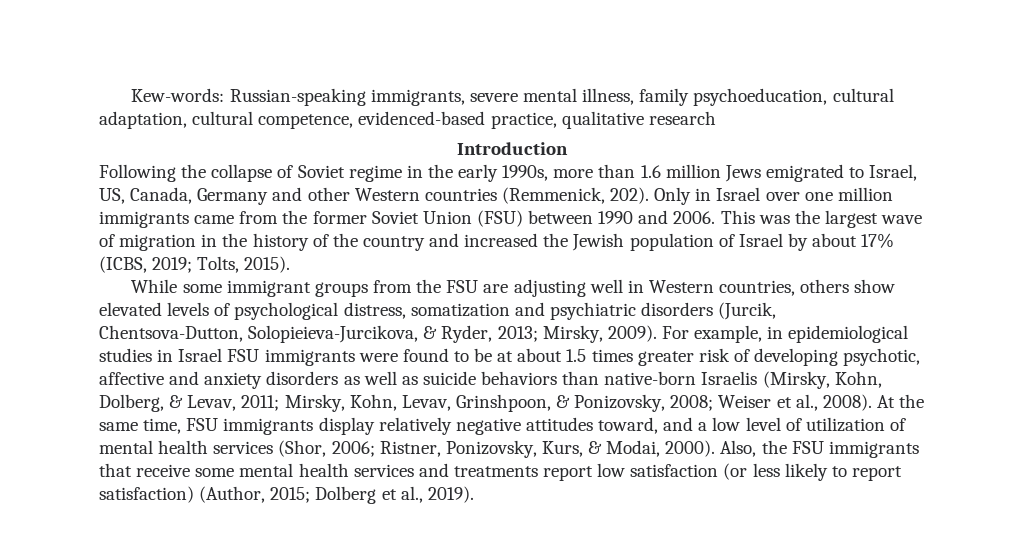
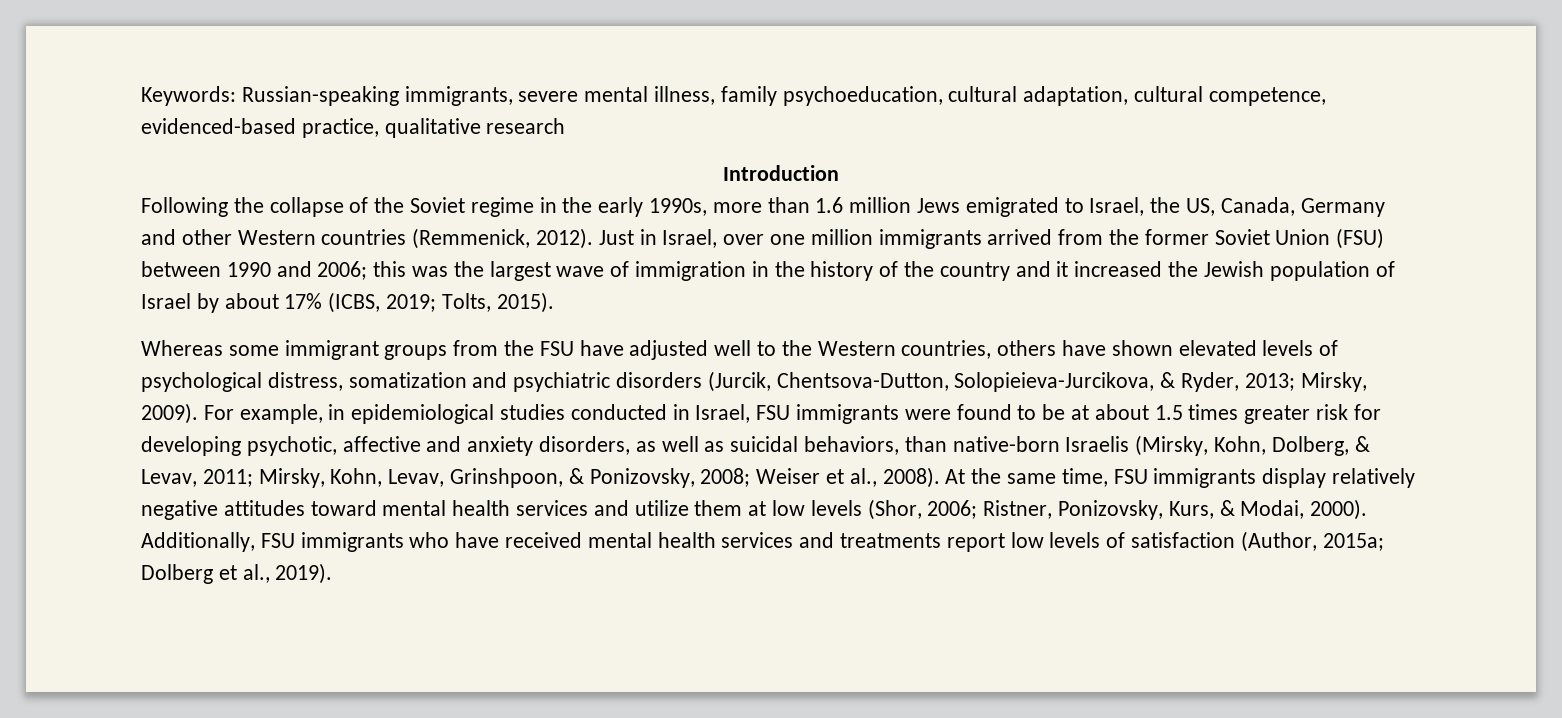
- Kew-words: Russian-speaking immigrants, severe mental illness, family psychoeducation, cultural adaptation, cultural competence, evidenced-based practice, qualitative research
+ Keywords: Russian-speaking immigrants, severe mental illness, family psychoeducation, cultural adaptation, cultural competence, evidenced-based practice, qualitative research
- Following the collapse of Soviet regime in the early 1990s, more than 1.6 million Jews emigrated to Israel, US, Canada, Germany and other Western countries (Remmenick, 202). Only in Israel over one million immigrants came from the former Soviet Union (FSU) between 1990 and 2006. This was the largest wave of migration in the history of the country and increased the Jewish population of Israel by about 17% (ICBS, 2019;
+ Following the collapse of the Soviet regime in the early 1990s, more than 1.6 million Jews emigrated to Israel, the US, Canada, Germany and other Western countries (Remmenick, 2012). Just in Israel, over one million immigrants arrived from the former Soviet Union (FSU) between 1990 and 2006; this was the largest wave of immigration in the history of the country and it increased the Jewish population of Israel by about 17% (ICBS, 2019;
- While some immigrant groups from the FSU are adjusting well in Western countries, others show elevated levels of psychological distress, somatization and psychiatric disorders (Jurcik, Chentsova-Dutton, Solopieieva-Jurcikova, & Ryder, 2013; Mirsky, 2009).
+ Whereas some immigrant groups from the FSU have adjusted well to the Western countries, others have shown elevated levels of psychological distress, somatization and psychiatric disorders (Jurcik, Chentsova-Dutton, Solopieieva-Jurcikova, & Ryder, 2013; Mirsky, 2009).
- For example, in epidemiological studies in Israel FSU immigrants were found to be at about 1.5 times greater risk of developing psychotic, affective and anxiety disorders as well as suicide behaviors than native-born Israelis (Mirsky, Kohn, Dolberg, & Levav, 2011; Mirsky, Kohn, Levav, Grinshpoon, & Ponizovsky, 2008; Weiser et al., 2008).
+ For example, in epidemiological studies conducted in Israel, FSU immigrants were found to be at about 1.5 times greater risk for developing psychotic, affective and anxiety disorders, as well as suicidal behaviors, than native-born Israelis (Mirsky, Kohn, Dolberg, & Levav, 2011; Mirsky, Kohn, Levav, Grinshpoon, & Ponizovsky, 2008; Weiser et al., 2008).
- At the same time, FSU immigrants display relatively negative attitudes toward, and a low level of utilization of mental health services (Shor, 2006; Ristner, Ponizovsky, Kurs, & Modai, 2000).
+ At the same time, FSU immigrants display relatively negative attitudes toward mental health services and utilize them at low levels (Shor, 2006; Ristner, Ponizovsky, Kurs, & Modai, 2000).
- Also, the FSU immigrants that receive some mental health services and treatments report low satisfaction (or less likely to report satisfaction) (Author, 2015; Dolberg et al., 2019).
+ Additionally, FSU immigrants who have received mental health services and treatments report low levels of satisfaction (Author, 2015a; Dolberg et al., 2019).

